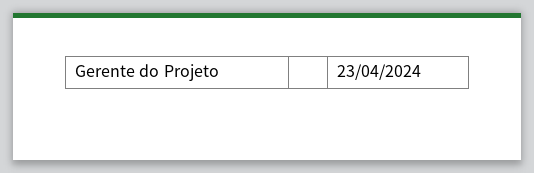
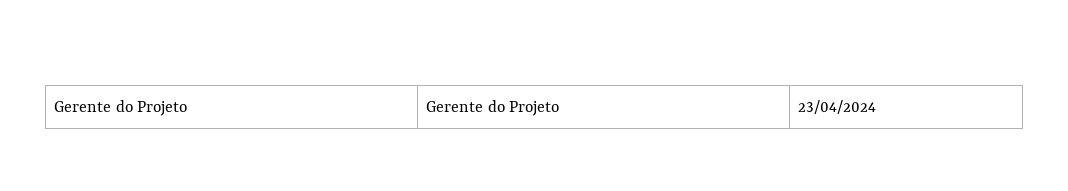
- Gerente do Projeto | | 23/04/2024
+ Gerente do Projeto | Gerente do Projeto | 23/04/2024

